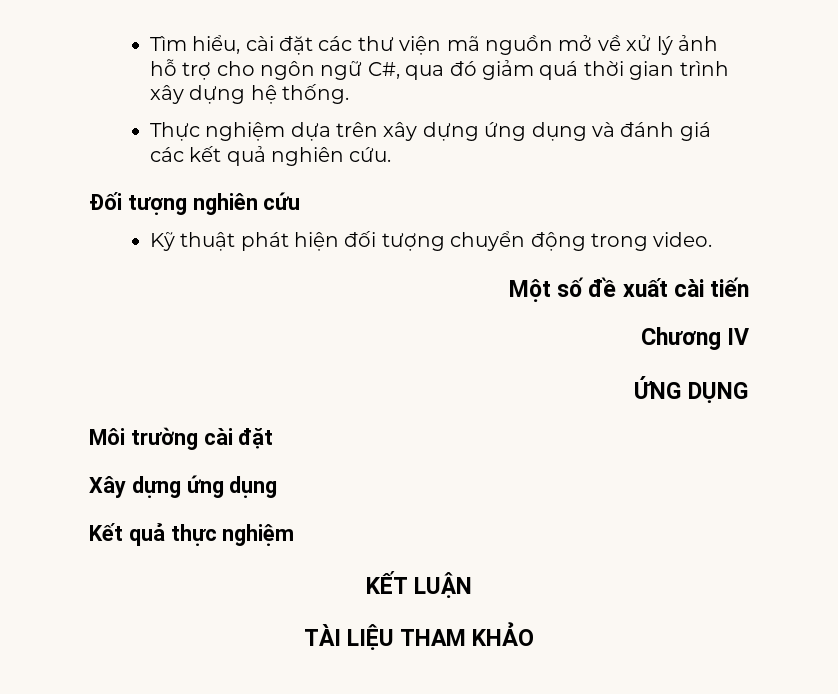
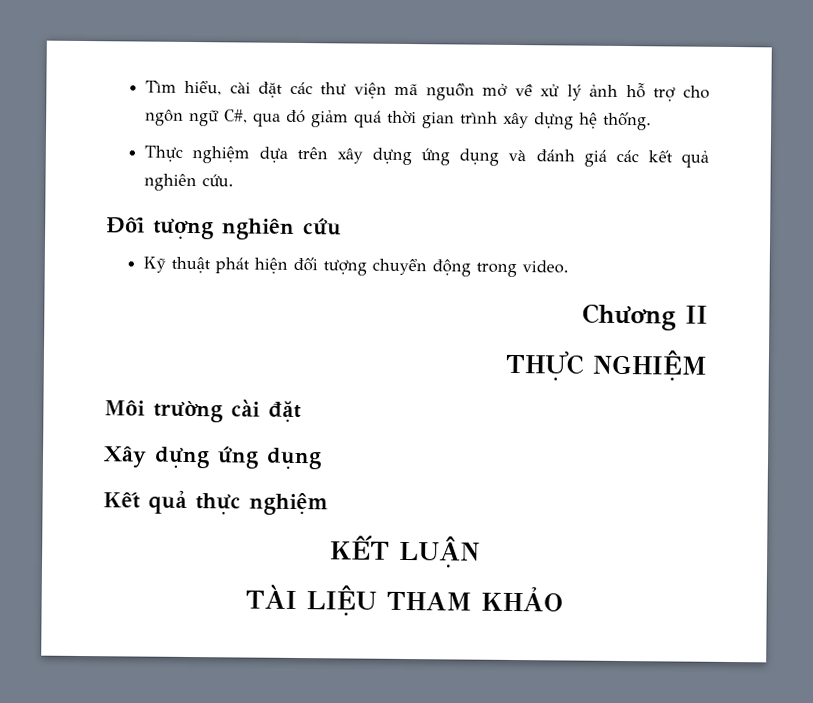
- Một số đề xuất cài tiến
- Chương IV
- ỨNG DỤNG
+ Chương II
+ THỰC NGHIỆM

